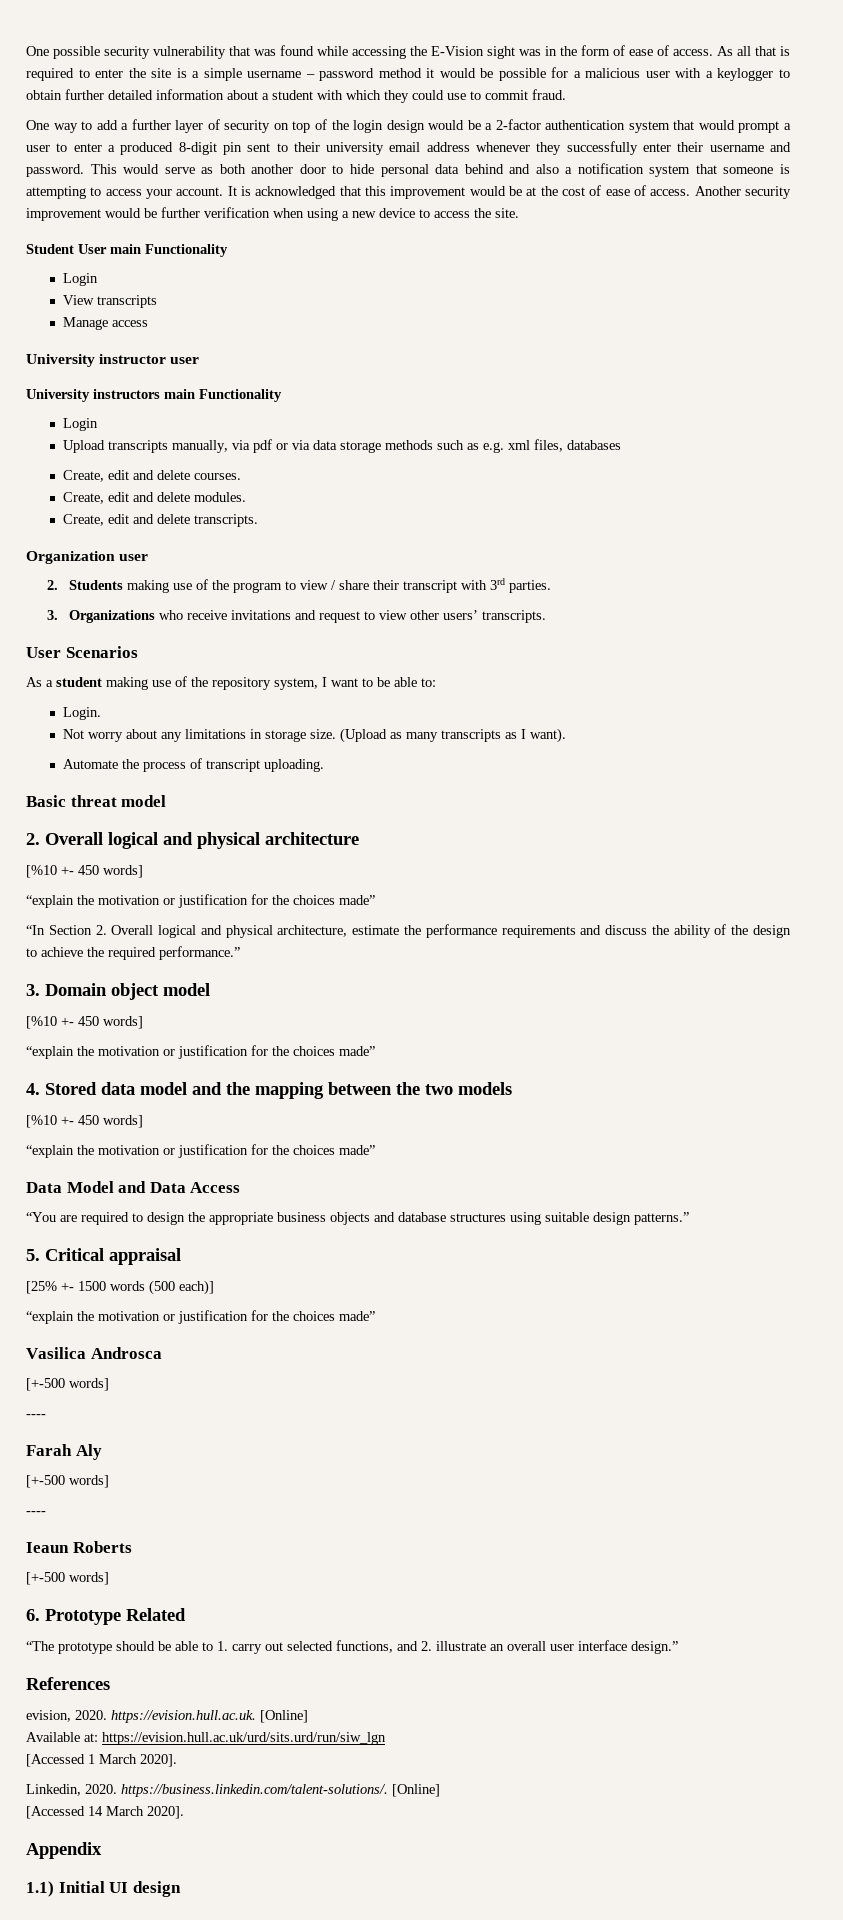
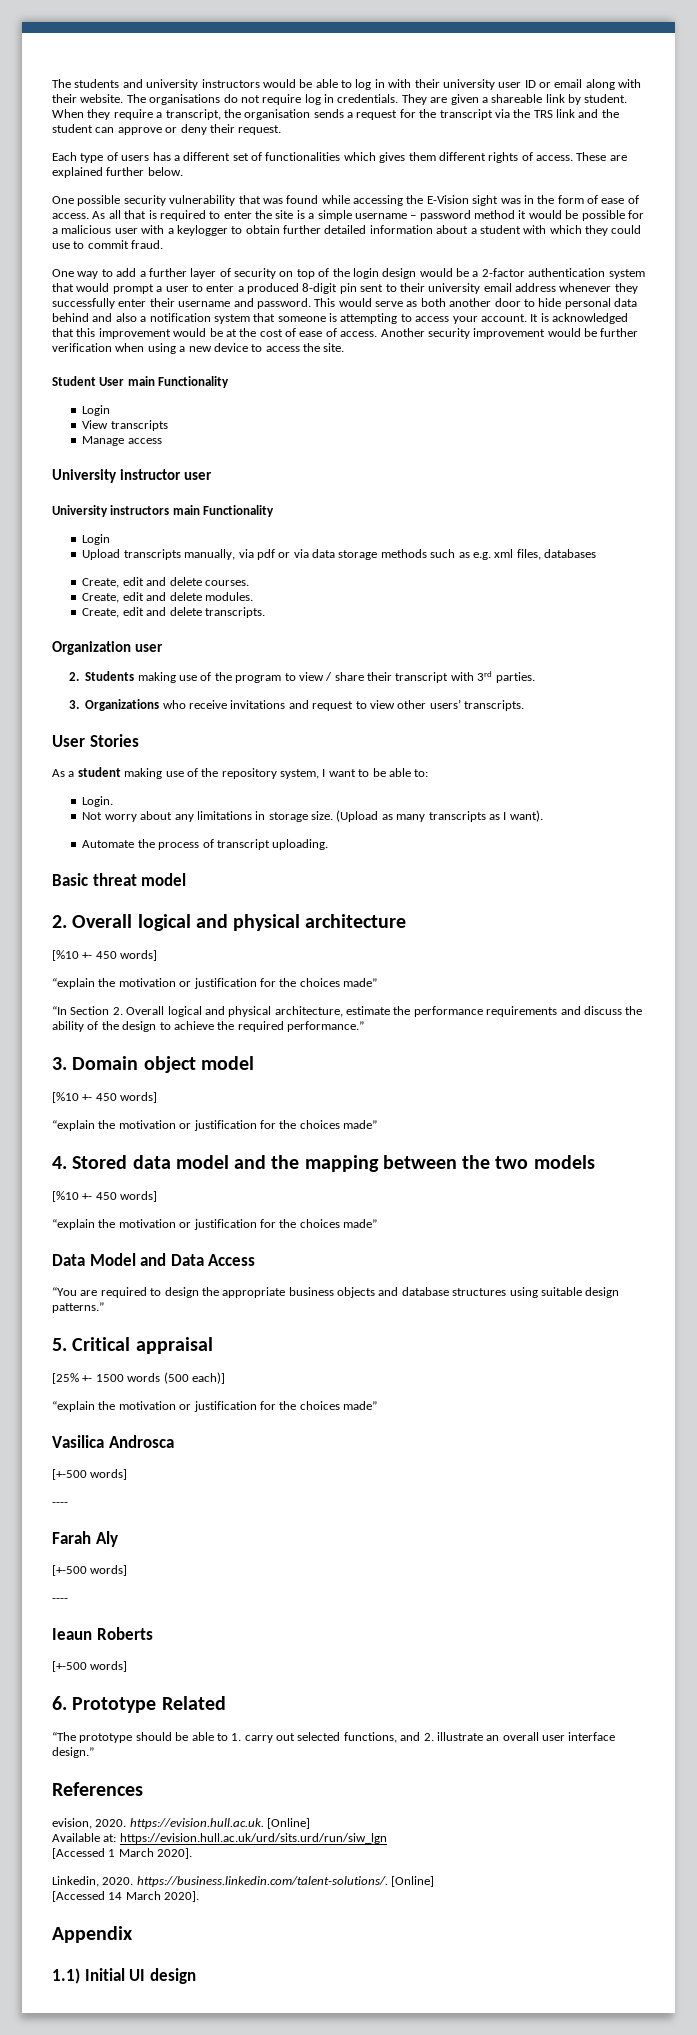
+ The students and university instructors would be able to log in with their university user ID or email along with their website. The organisations do not require log in credentials. They are given a shareable link by student. When they require a transcript, the organisation sends a request for the transcript via the TRS link and the student can approve or deny their request.
+ Each type of users has a different set of functionalities which gives them different rights of access. These are explained further below.
- User Scenarios
+ User Stories

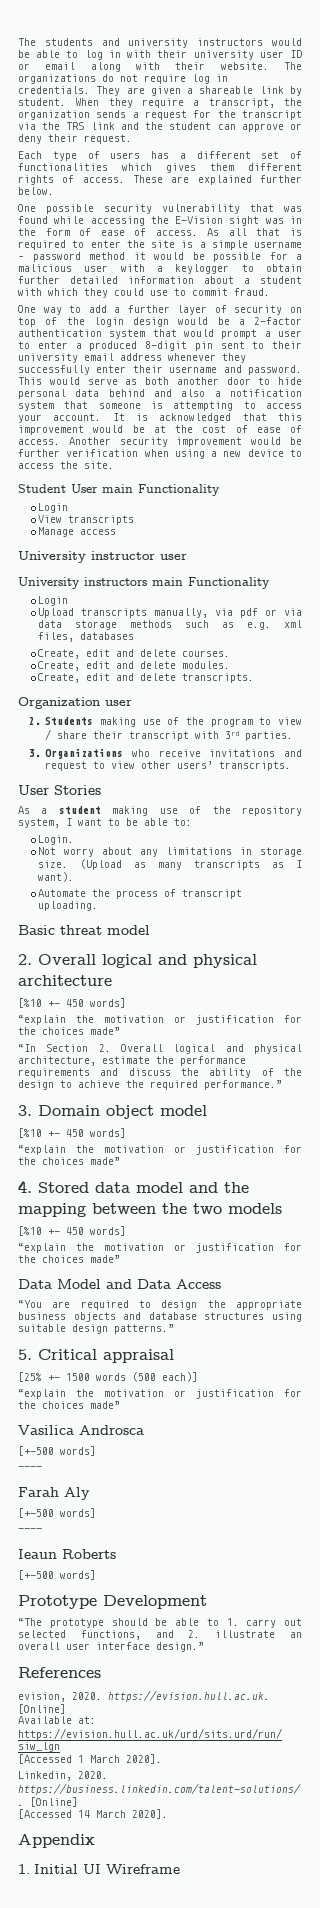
- The organisations do not require log in credentials.
+ The organizations do not require log in credentials.
- When they require a transcript, the organisation sends a request for the transcript via the TRS link and the student can approve or deny their request.
+ When they require a transcript, the organization sends a request for the transcript via the TRS link and the student can approve or deny their request.
- 6. Prototype Related
+ Prototype Development
- 1.1) Initial UI design
+ 1. Initial UI Wireframe

